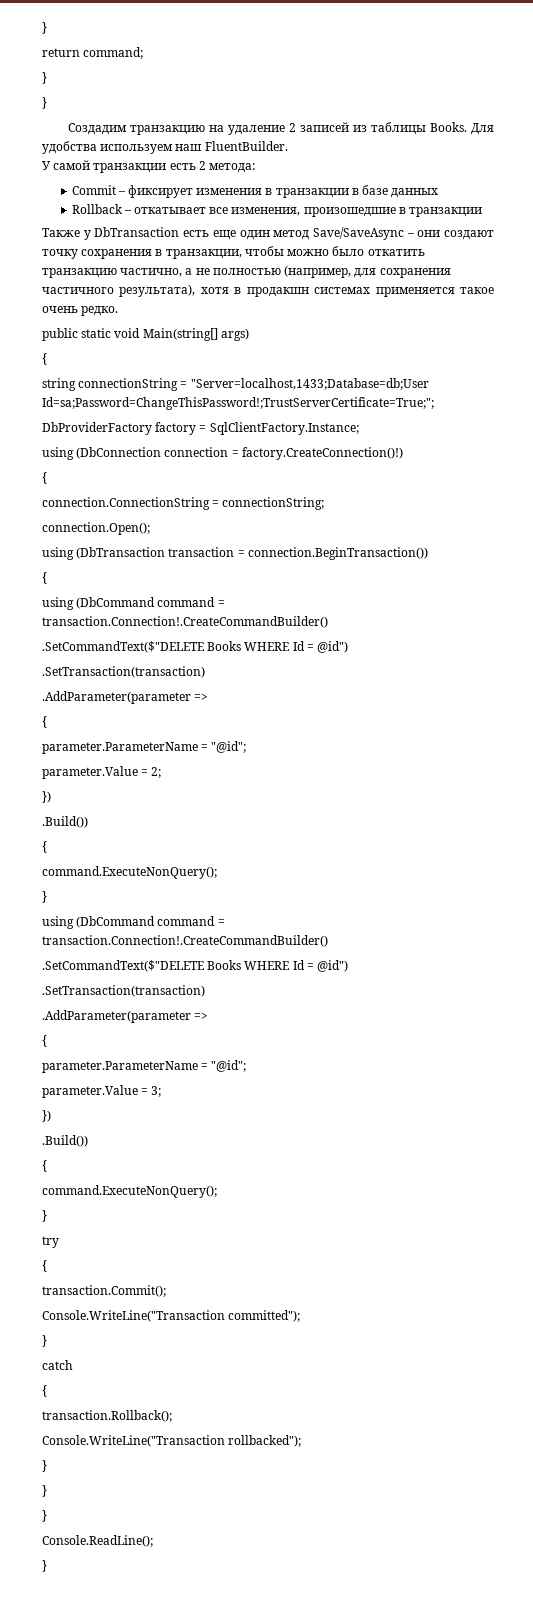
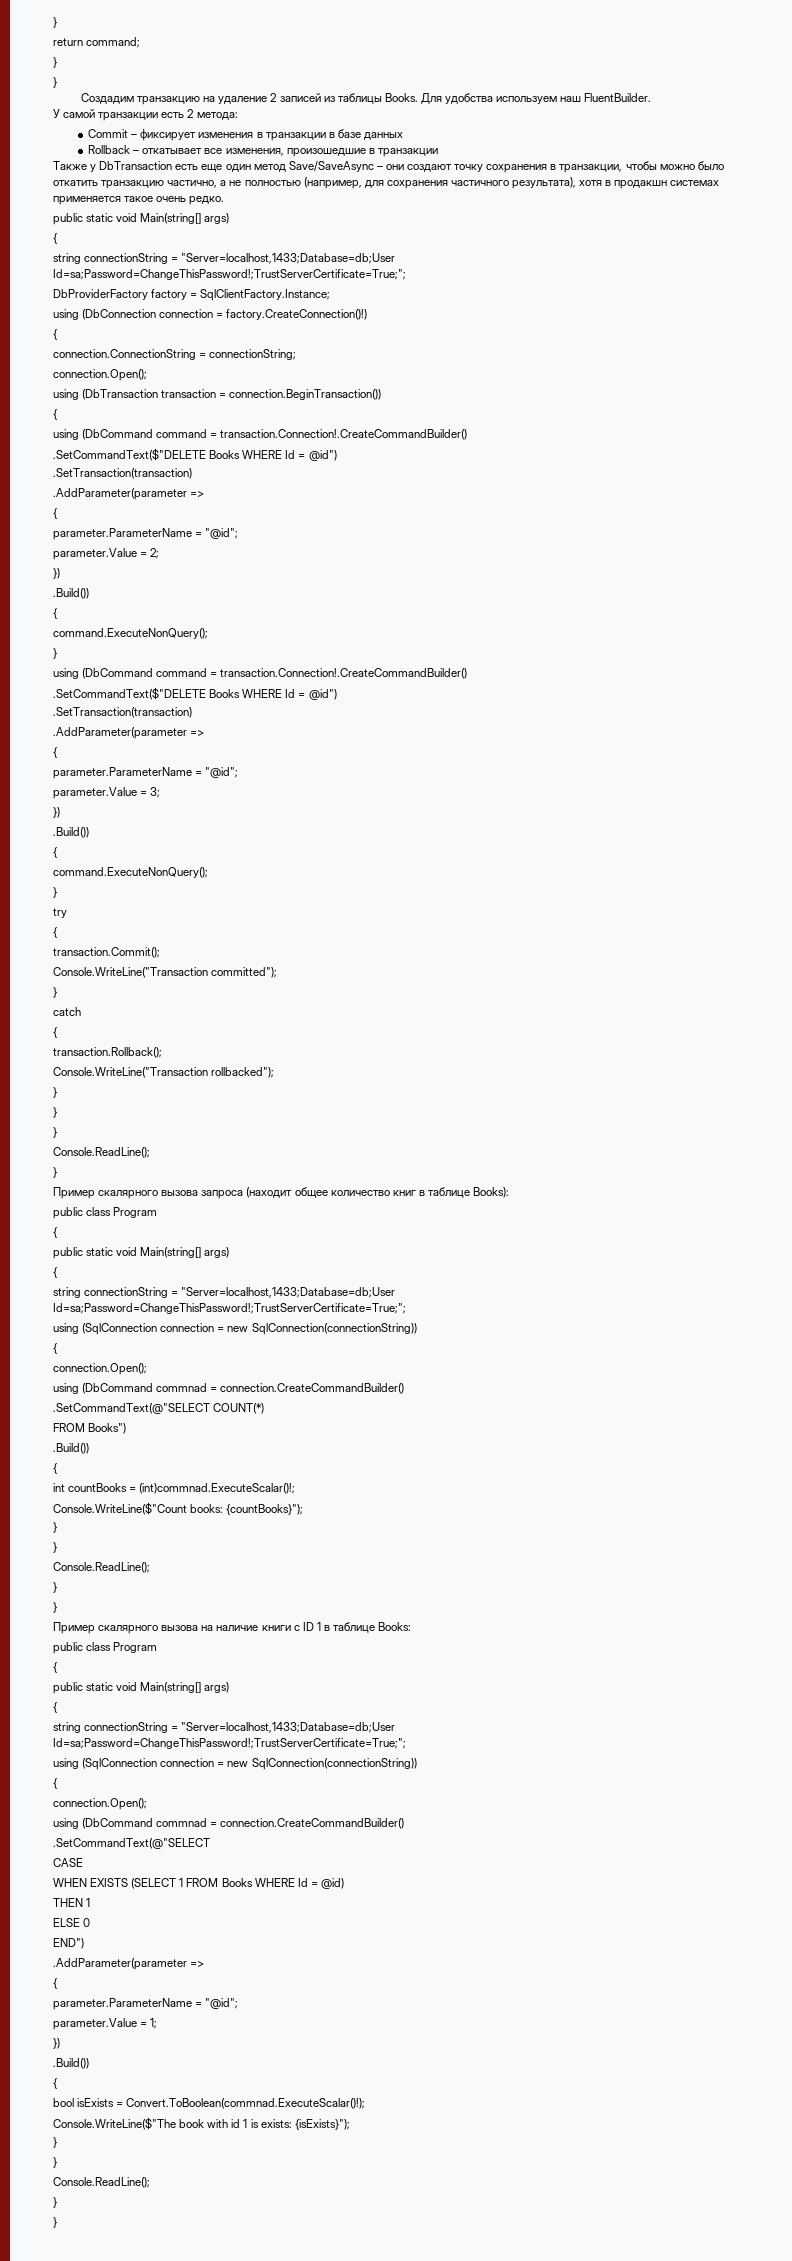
+ Пример скалярного вызова запроса (находит общее количество книг в таблице Books):
+ public class Program
+ {
+ public static void Main(string[] args)
+ {
+ string connectionString = "Server=localhost,1433;Database=db;User Id=sa;Password=ChangeThisPassword!;TrustServerCertificate=True;";
+ using (SqlConnection connection = new SqlConnection(connectionString))
+ {
+ connection.Open();
+ using (DbCommand commnad = connection.CreateCommandBuilder()
+ .SetCommandText(@"SELECT COUNT(*)
+ FROM Books")
+ .Build())
+ {
+ int countBooks = (int)commnad.ExecuteScalar()!;
+ Console.WriteLine($"Count books: {countBooks}");
+ }
+ }
+ Console.ReadLine();
+ }
+ }
+ Пример скалярного вызова на наличие книги с ID 1 в таблице Books:
+ public class Program
+ {
+ public static void Main(string[] args)
+ {
+ string connectionString = "Server=localhost,1433;Database=db;User Id=sa;Password=ChangeThisPassword!;TrustServerCertificate=True;";
+ using (SqlConnection connection = new SqlConnection(connectionString))
+ {
+ connection.Open();
+ using (DbCommand commnad = connection.CreateCommandBuilder()
+ .SetCommandText(@"SELECT
+ CASE
+ WHEN EXISTS (SELECT 1 FROM Books WHERE Id = @id)
+ THEN 1
+ ELSE 0
+ END")
+ .AddParameter(parameter =>
+ {
+ parameter.ParameterName = "@id";
+ parameter.Value = 1;
+ })
+ .Build())
+ {
+ bool isExists = Convert.ToBoolean(commnad.ExecuteScalar()!);
+ Console.WriteLine($"The book with id 1 is exists: {isExists}");
+ }
+ }
+ Console.ReadLine();
+ }
+ }

